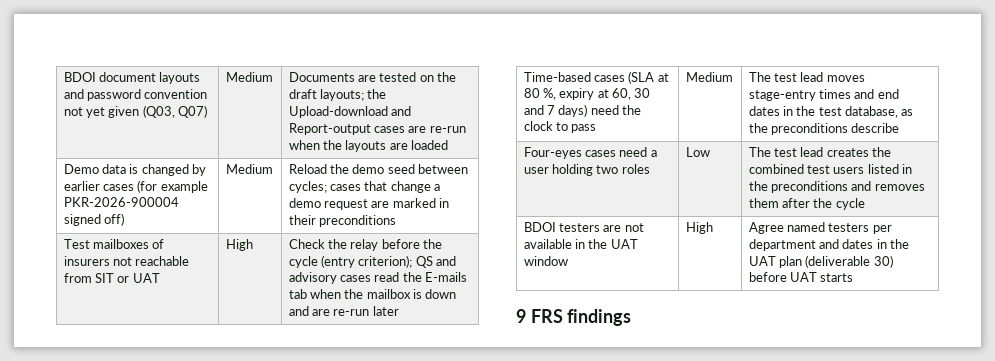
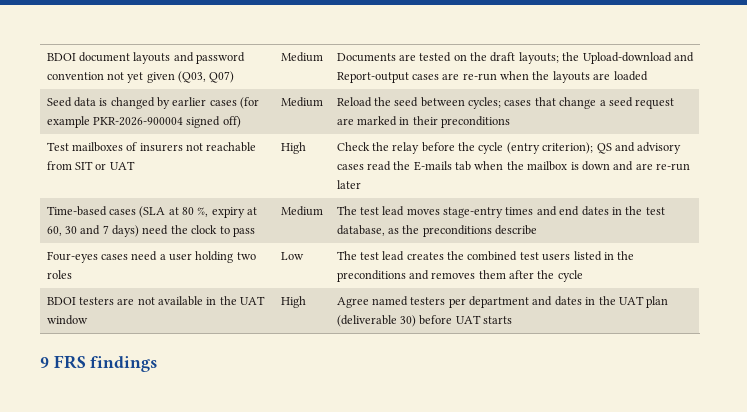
- Demo data is changed by earlier cases (for example PKR-2026-900004 signed off) | Medium | Reload the demo seed between cycles; cases that change a demo request are marked in their preconditions
+ Seed data is changed by earlier cases (for example PKR-2026-900004 signed off) | Medium | Reload the seed between cycles; cases that change a seed request are marked in their preconditions

